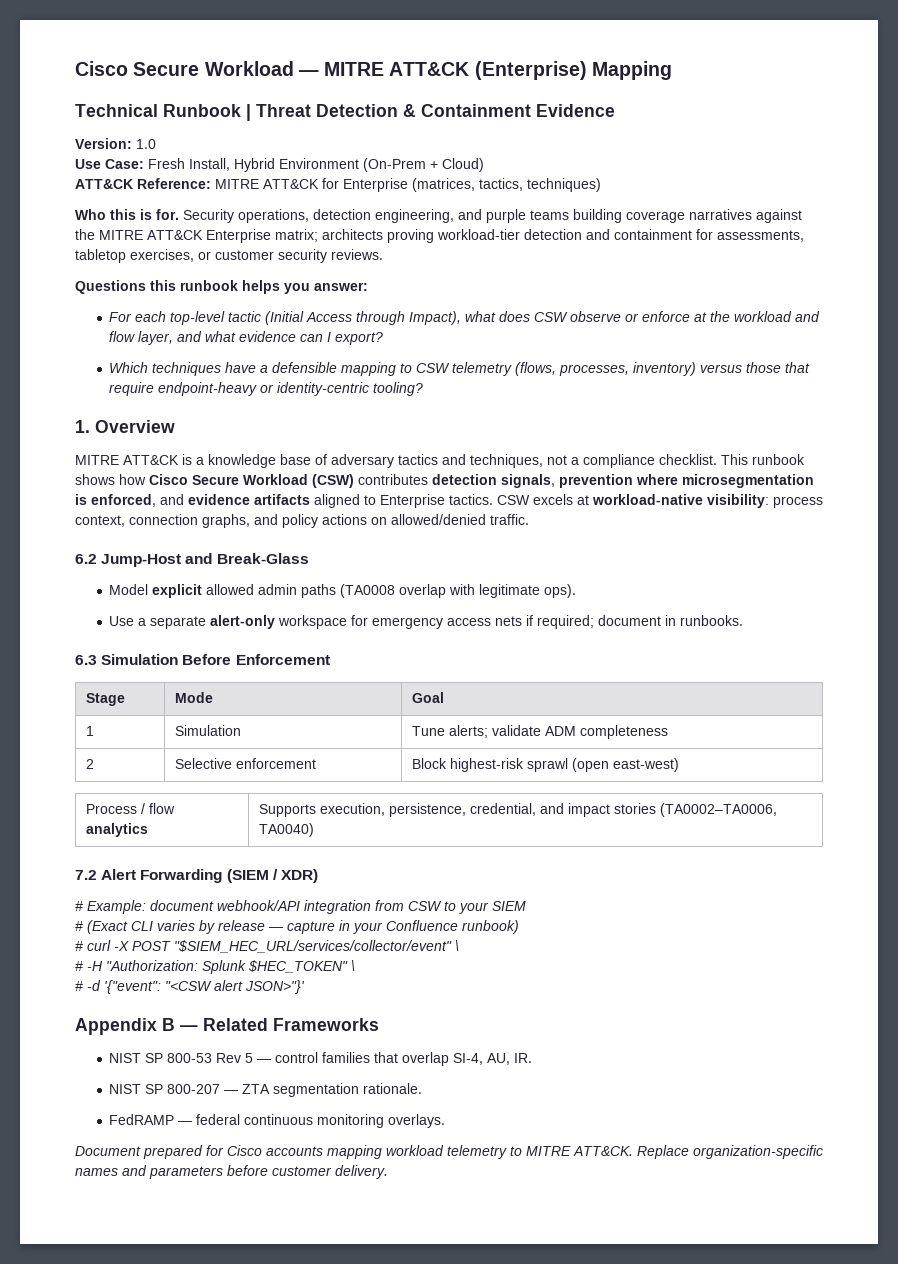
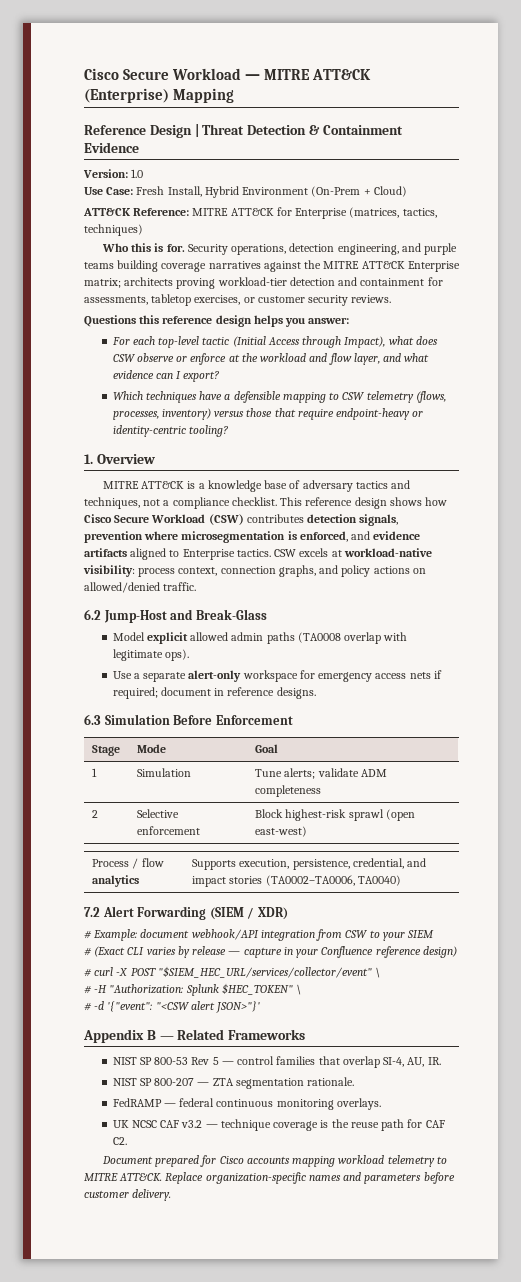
- Technical Runbook | Threat Detection & Containment Evidence
+ Reference Design | Threat Detection & Containment Evidence
- Questions this runbook helps you answer:
+ Questions this reference design helps you answer:
- This runbook shows how Cisco Secure Workload (CSW) contributes detection signals, prevention where microsegmentation is enforced, and evidence artifacts aligned to Enterprise tactics.
+ This reference design shows how Cisco Secure Workload (CSW) contributes detection signals, prevention where microsegmentation is enforced, and evidence artifacts aligned to Enterprise tactics.
- Use a separate alert-only workspace for emergency access nets if required; document in runbooks.
+ Use a separate alert-only workspace for emergency access nets if required; document in reference designs.
- # (Exact CLI varies by release — capture in your Confluence runbook)
+ # (Exact CLI varies by release — capture in your Confluence reference design)
+ UK NCSC CAF v3.2 — technique coverage is the reuse path for CAF C2.

